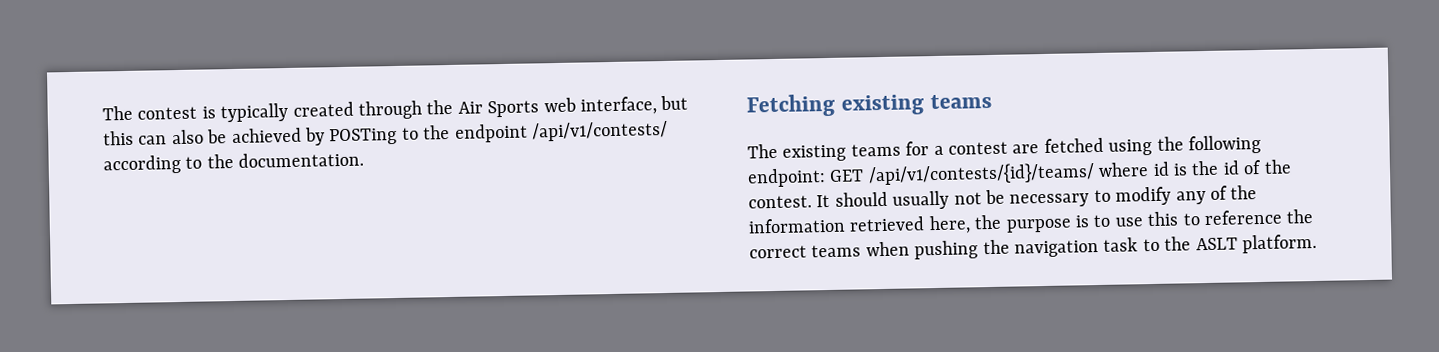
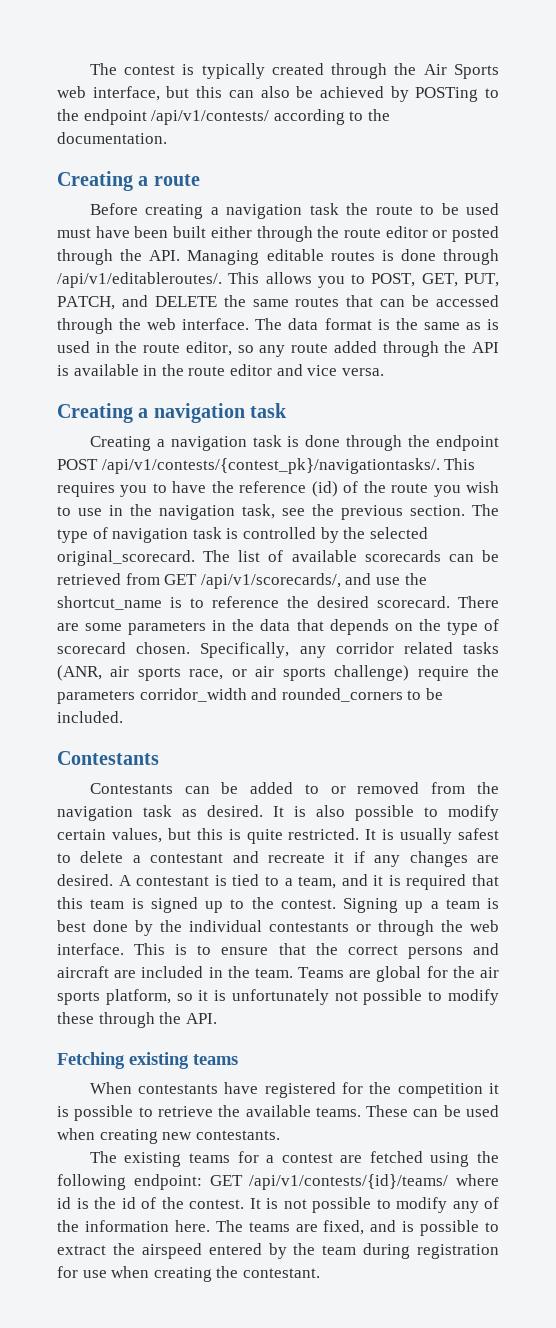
+ Creating a route
+ Before creating a navigation task the route to be used must have been built either through the route editor or posted through the API. Managing editable routes is done through /api/v1/editableroutes/. This allows you to POST, GET, PUT, PATCH, and DELETE the same routes that can be accessed through the web interface. The data format is the same as is used in the route editor, so any route added through the API is available in the route editor and vice versa.
+ Creating a navigation task
+ Creating a navigation task is done through the endpoint POST /api/v1/contests/{contest_pk}/navigationtasks/. This requires you to have the reference (id) of the route you wish to use in the navigation task, see the previous section. The type of navigation task is controlled by the selected original_scorecard. The list of available scorecards can be retrieved from GET /api/v1/scorecards/, and use the shortcut_name is to reference the desired scorecard. There are some parameters in the data that depends on the type of scorecard chosen. Specifically, any corridor related tasks (ANR, air sports race, or air sports challenge) require the parameters corridor_width and rounded_corners to be included.
+ Contestants
+ Contestants can be added to or removed from the navigation task as desired. It is also possible to modify certain values, but this is quite restricted. It is usually safest to delete a contestant and recreate it if any changes are desired. A contestant is tied to a team, and it is required that this team is signed up to the contest. Signing up a team is best done by the individual contestants or through the web interface. This is to ensure that the correct persons and aircraft are included in the team. Teams are global for the air sports platform, so it is unfortunately not possible to modify these through the API.
  Fetching existing teams
+ When contestants have registered for the competition it is possible to retrieve the available teams. These can be used when creating new contestants.
- It should usually not be necessary to modify any of the information retrieved here, the purpose is to use this to reference the correct teams when pushing the navigation task to the ASLT platform.
+ It is not possible to modify any of the information here. The teams are fixed, and is possible to extract the airspeed entered by the team during registration for use when creating the contestant.

